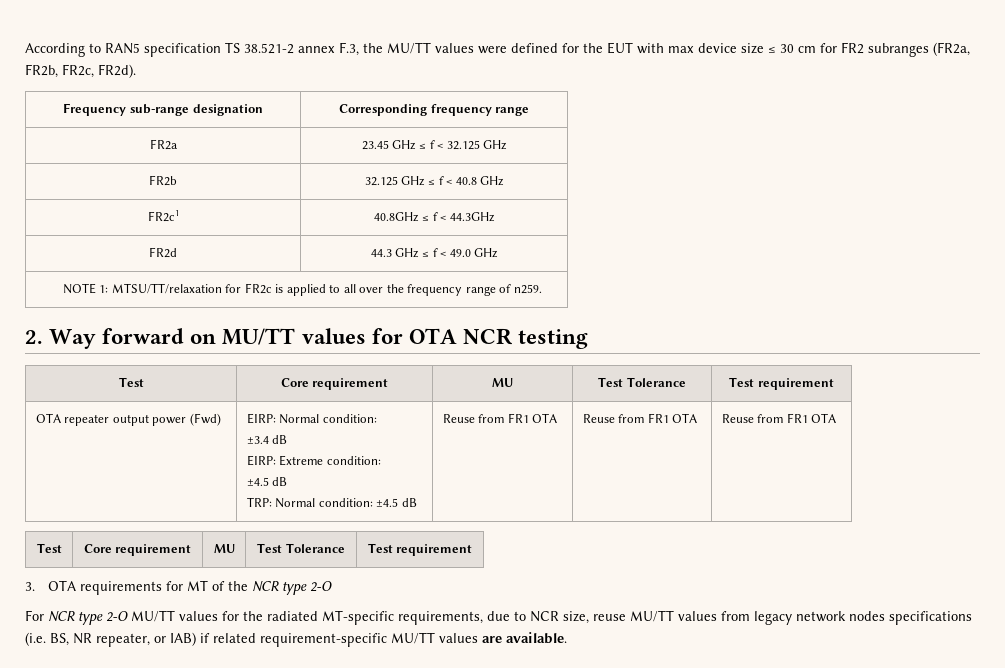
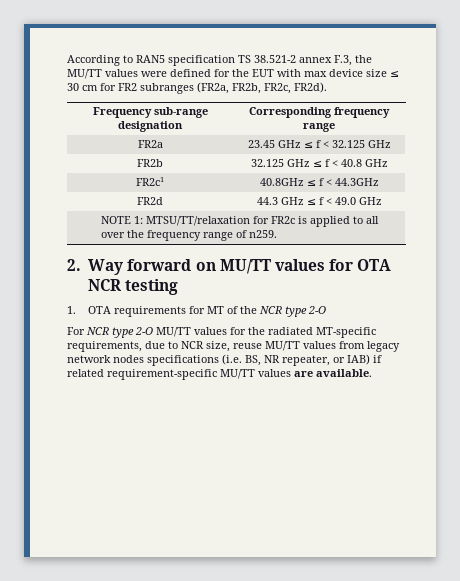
  2. Way forward on MU/TT values for OTA NCR testing
- Test | Core requirement | MU | Test Tolerance | Test requirement
- OTA repeater output power (Fwd) | EIRP: Normal condition:
- ±3.4 dB
- EIRP: Extreme condition:
- ±4.5 dB
- TRP: Normal condition: ±4.5 dB | Reuse from FR1 OTA | Reuse from FR1 OTA | Reuse from FR1 OTA
- Test | Core requirement | MU | Test Tolerance | Test requirement
- 3. OTA requirements for MT of the NCR type 2-O
+ 1. OTA requirements for MT of the NCR type 2-O

